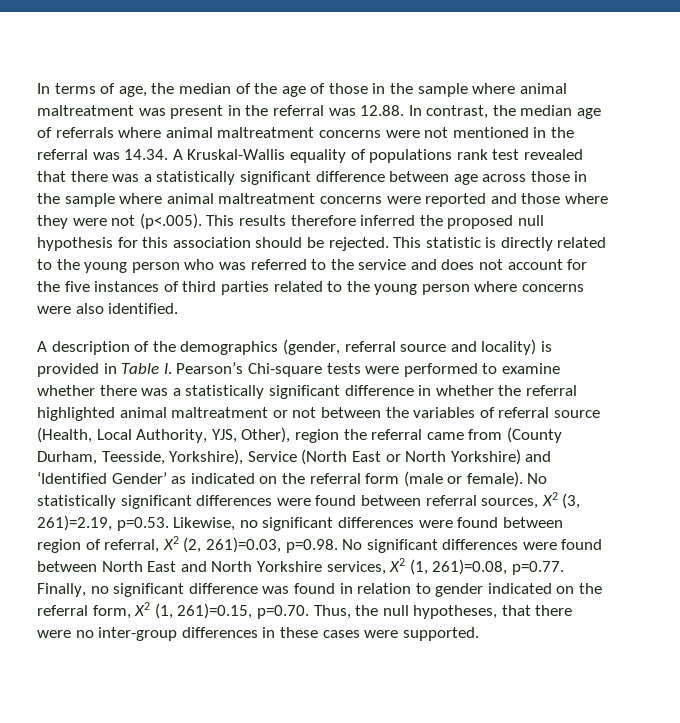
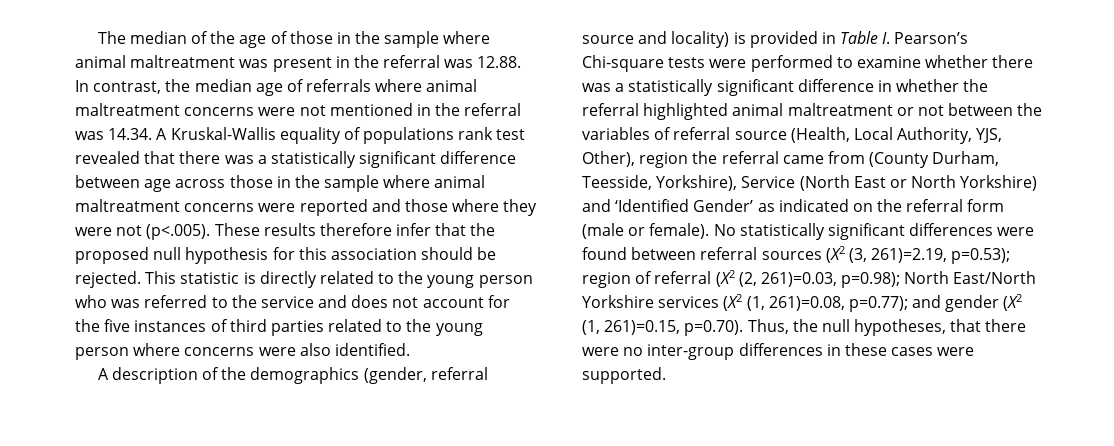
- In terms of age, the median of the age of those in the sample where animal maltreatment was present in the referral was 12.88. In contrast, the median age of referrals where animal maltreatment concerns were not mentioned in the referral was 14.34. A Kruskal-Wallis equality of populations rank test revealed that there was a statistically significant difference between age across those in the sample where animal maltreatment concerns were reported and those where they were not (p<.005). This results therefore inferred the proposed null hypothesis for this association should be rejected.
+ The median of the age of those in the sample where animal maltreatment was present in the referral was 12.88. In contrast, the median age of referrals where animal maltreatment concerns were not mentioned in the referral was 14.34. A Kruskal-Wallis equality of populations rank test revealed that there was a statistically significant difference between age across those in the sample where animal maltreatment concerns were reported and those where they were not (p<.005). These results therefore infer that the proposed null hypothesis for this association should be rejected.
- No statistically significant differences were found between referral sources, X2 (3, 261)=2.19, p=0.53. Likewise, no significant differences were found between region of referral, X2 (2, 261)=0.03, p=0.98. No significant differences were found between North East and North Yorkshire services, X2 (1, 261)=0.08, p=0.77. Finally, no significant difference was found in relation to gender indicated on the referral form, X2 (1, 261)=0.15, p=0.70. Thus, the null hypotheses, that there were no inter-group differences in these cases were supported.
+ No statistically significant differences were found between referral sources (X2 (3, 261)=2.19, p=0.53); region of referral (X2 (2, 261)=0.03, p=0.98); North East/North Yorkshire services (X2 (1, 261)=0.08, p=0.77); and gender (X2 (1, 261)=0.15, p=0.70). Thus, the null hypotheses, that there were no inter-group differences in these cases were supported.

